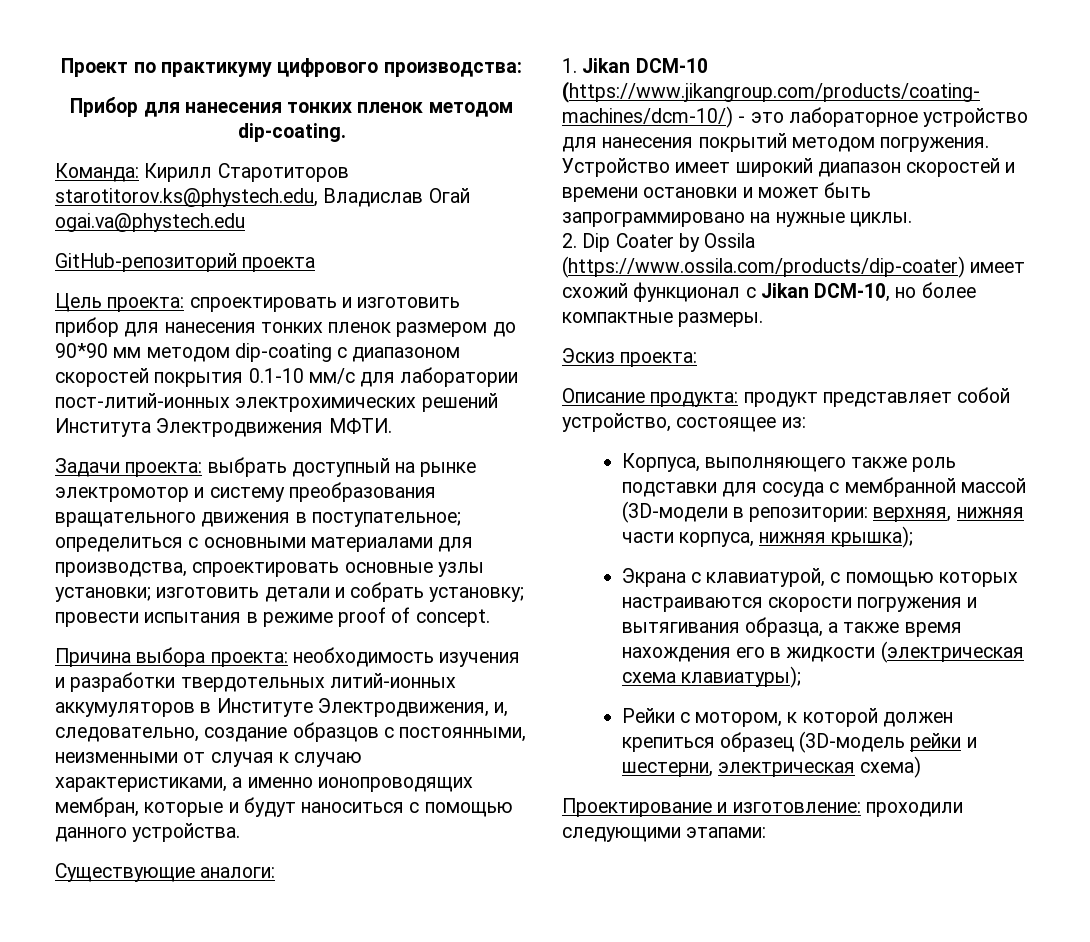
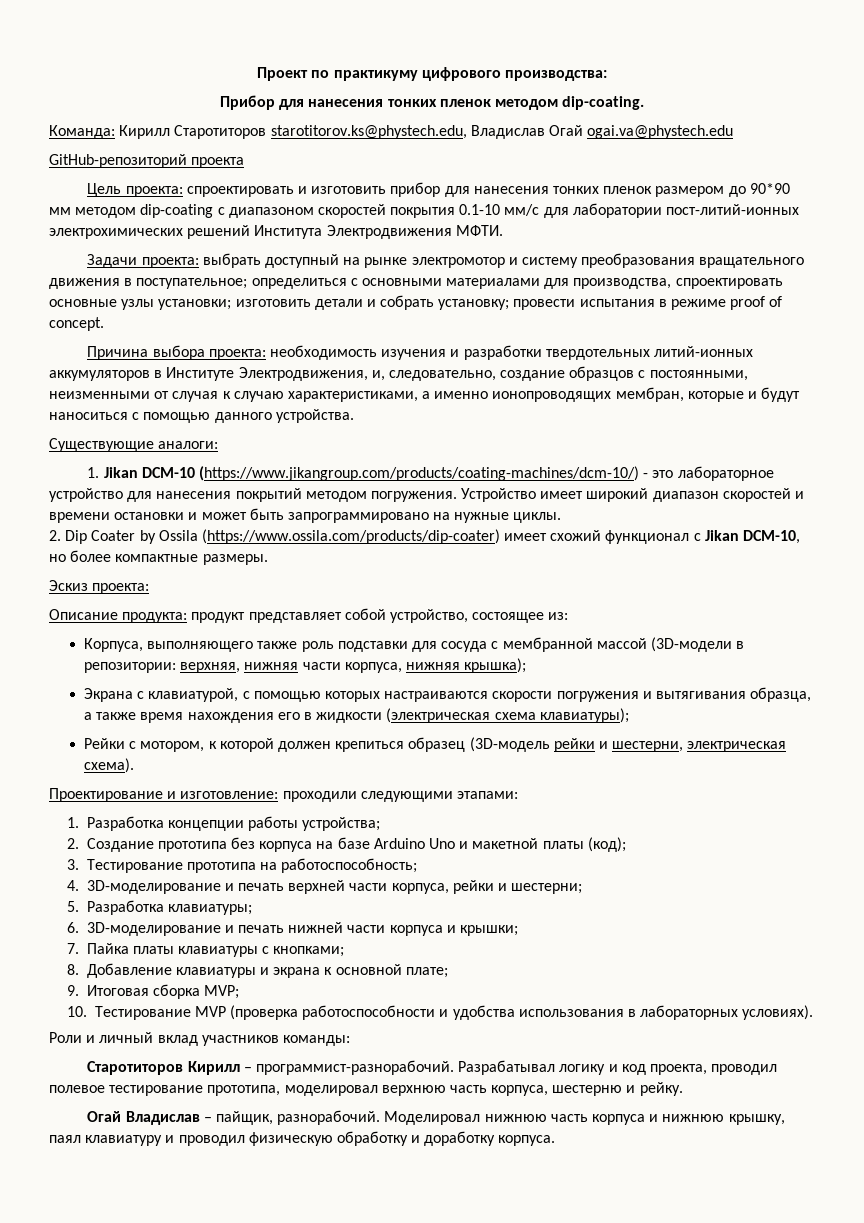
- Рейки с мотором, к которой должен крепиться образец (3D-модель рейки и шестерни, электрическая схема)
+ Рейки с мотором, к которой должен крепиться образец (3D-модель рейки и шестерни, электрическая схема).
+ 1. Разработка концепции работы устройства;
+ 2. Создание прототипа без корпуса на базе Arduino Uno и макетной платы (код);
+ 3. Тестирование прототипа на работоспособность;
+ 4. 3D-моделирование и печать верхней части корпуса, рейки и шестерни;
+ 5. Разработка клавиатуры;
+ 6. 3D-моделирование и печать нижней части корпуса и крышки;
+ 7. Пайка платы клавиатуры с кнопками;
+ 8. Добавление клавиатуры и экрана к основной плате;
+ 9. Итоговая сборка MVP;
+ 10. Тестирование MVP (проверка работоспособности и удобства использования в лабораторных условиях).
+ Роли и личный вклад участников команды:
+ Старотиторов Кирилл – программист-разнорабочий. Разрабатывал логику и код проекта, проводил полевое тестирование прототипа, моделировал верхнюю часть корпуса, шестерню и рейку.
+ Огай Владислав – пайщик, разнорабочий. Моделировал нижнюю часть корпуса и нижнюю крышку, паял клавиатуру и проводил физическую обработку и доработку корпуса.

